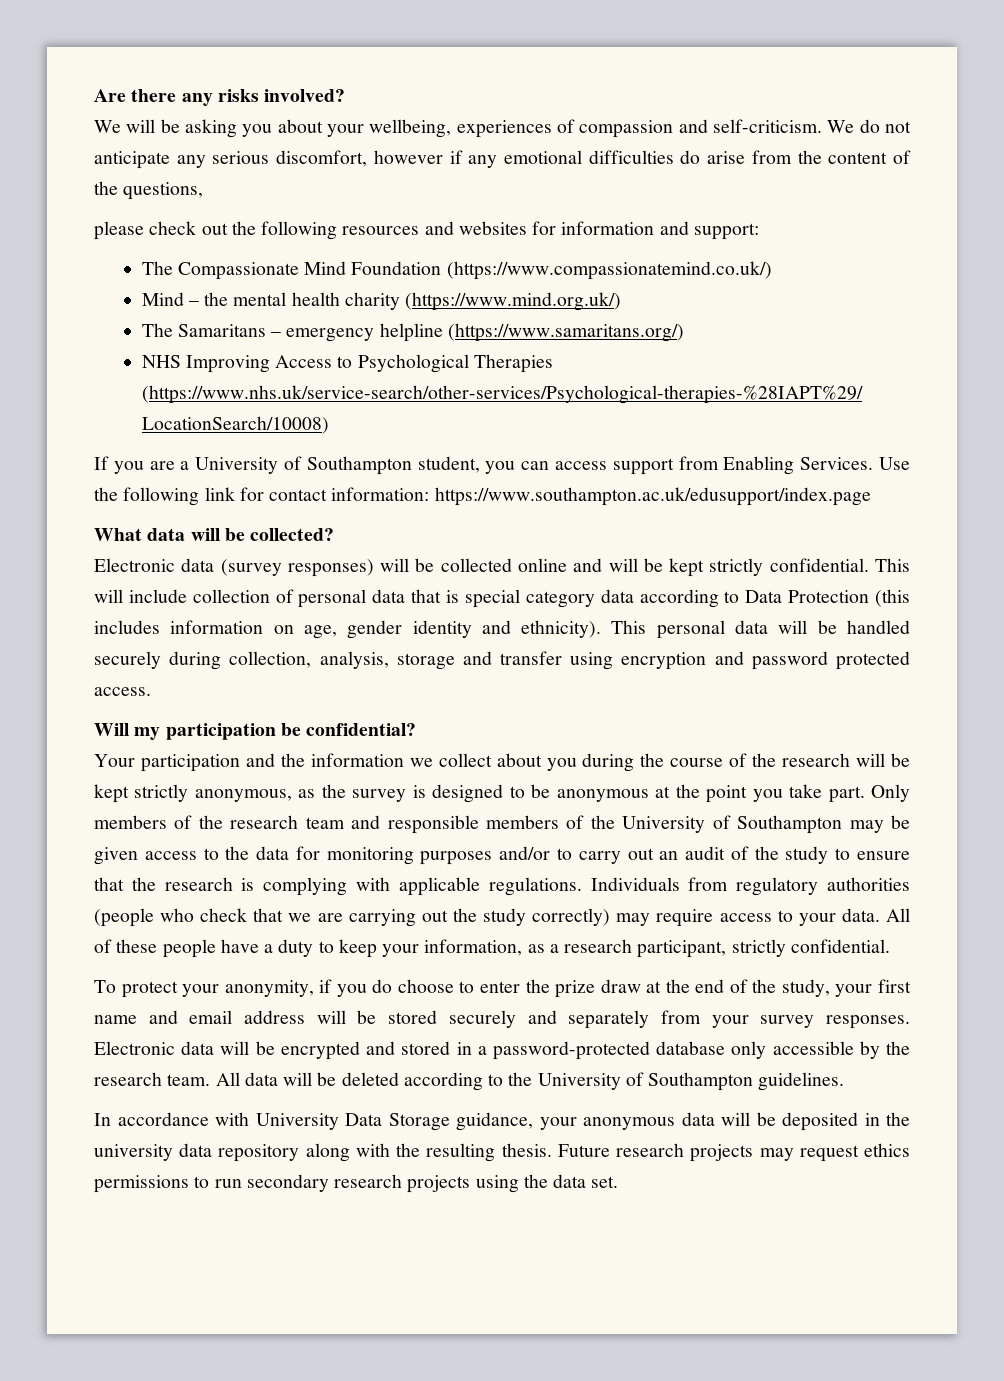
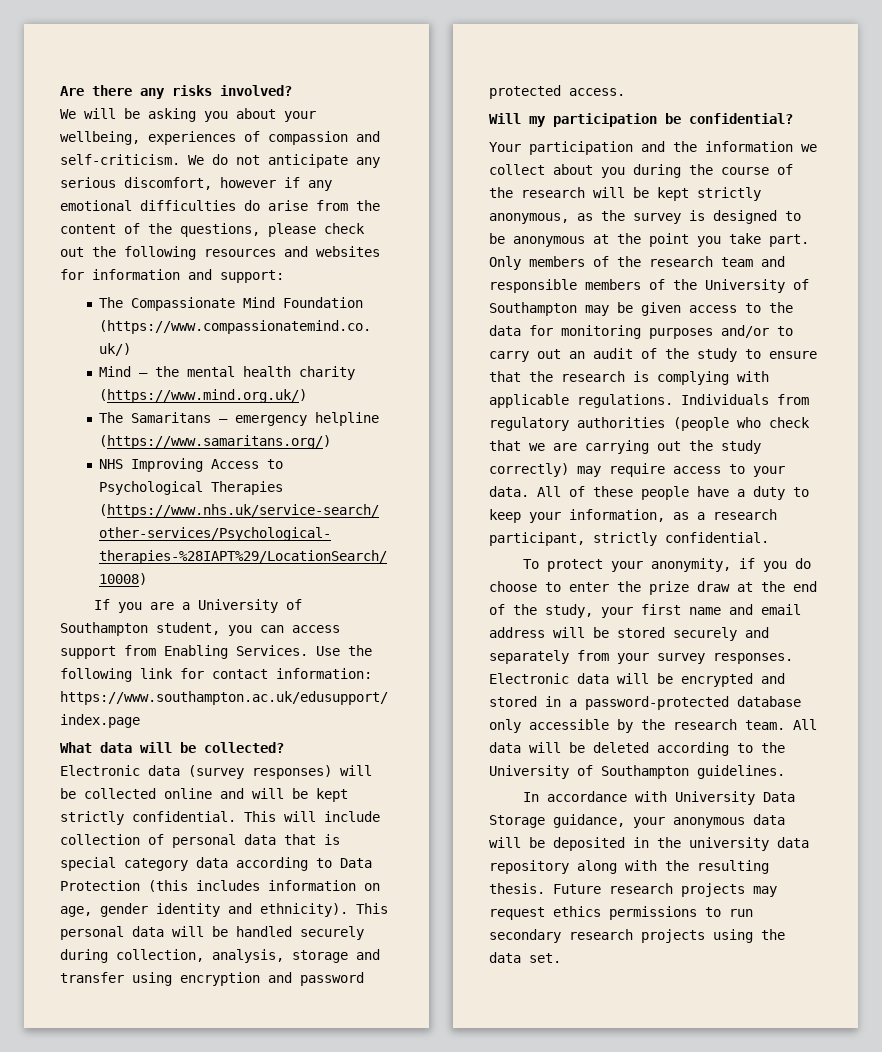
- We do not anticipate any serious discomfort, however if any emotional difficulties do arise from the content of the questions,
- please check out the following resources and websites for information and support:
+ We do not anticipate any serious discomfort, however if any emotional difficulties do arise from the content of the questions, please check out the following resources and websites for information and support:

